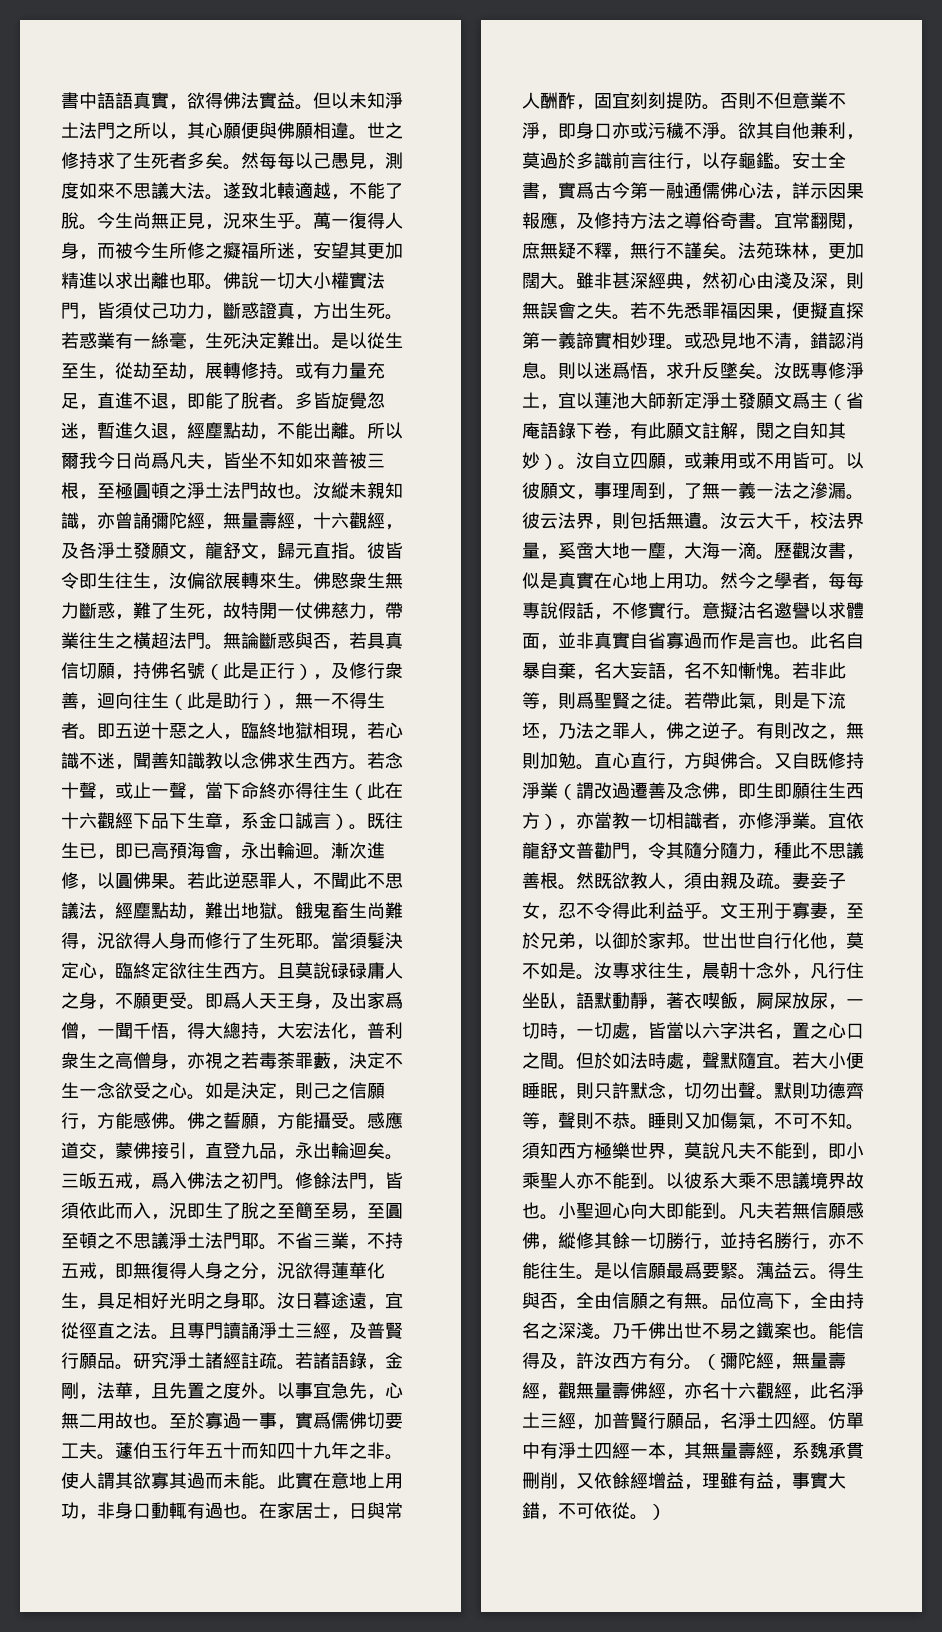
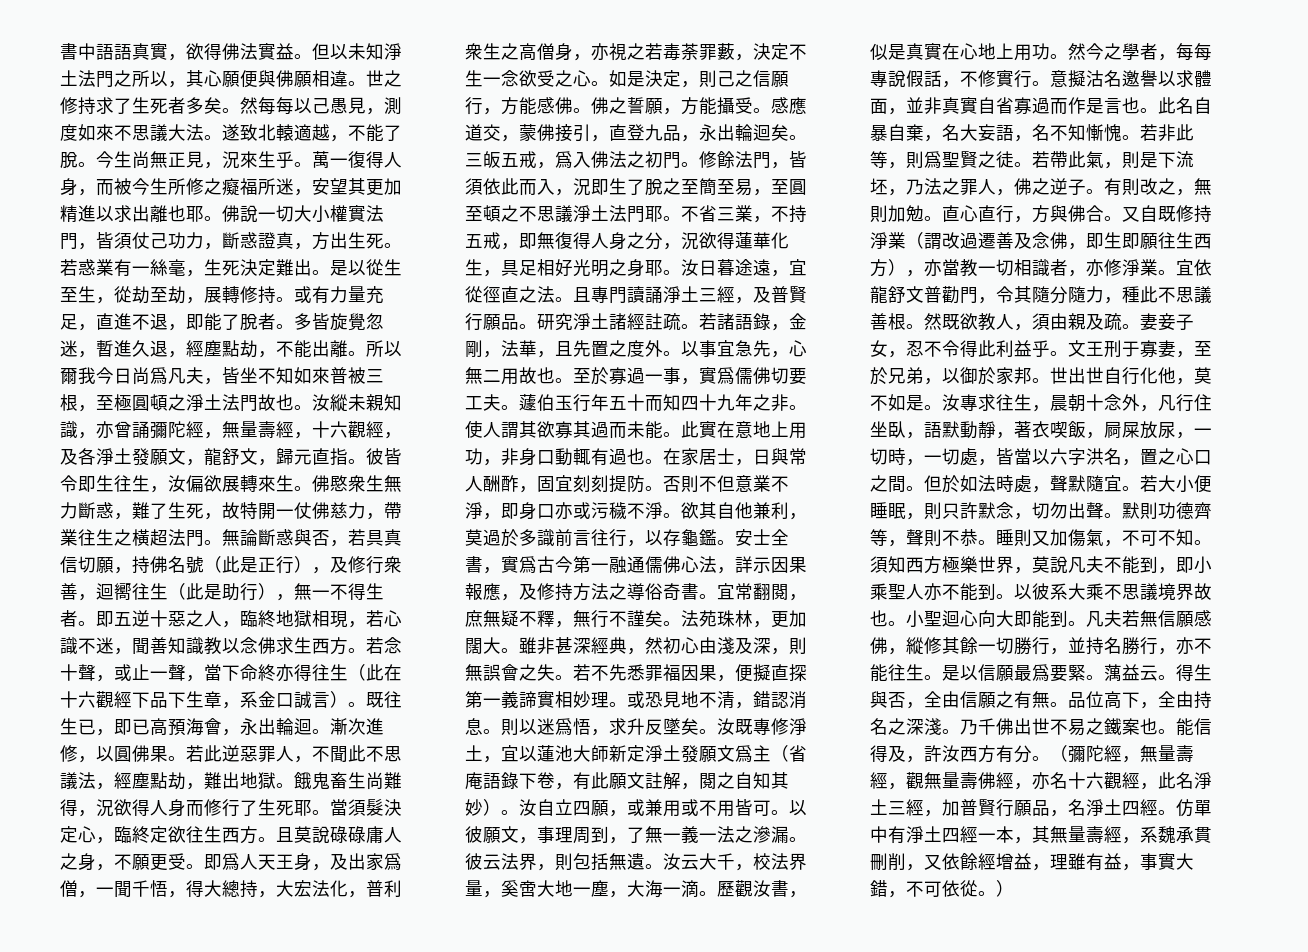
- 無論斷惑與否，若具真信切願，持佛名號（此是正行），及修行衆善，迴向往生（此是助行），無一不得生者。
+ 無論斷惑與否，若具真信切願，持佛名號（此是正行），及修行衆善，迴嚮往生（此是助行），無一不得生者。

